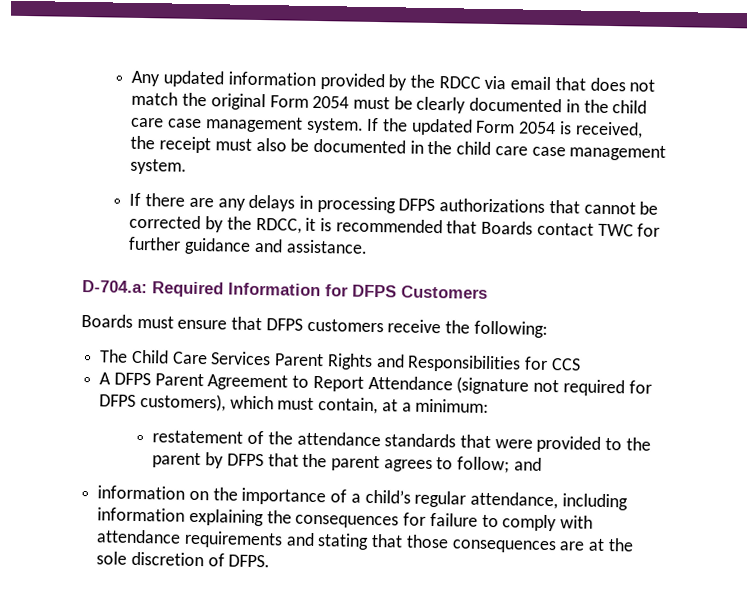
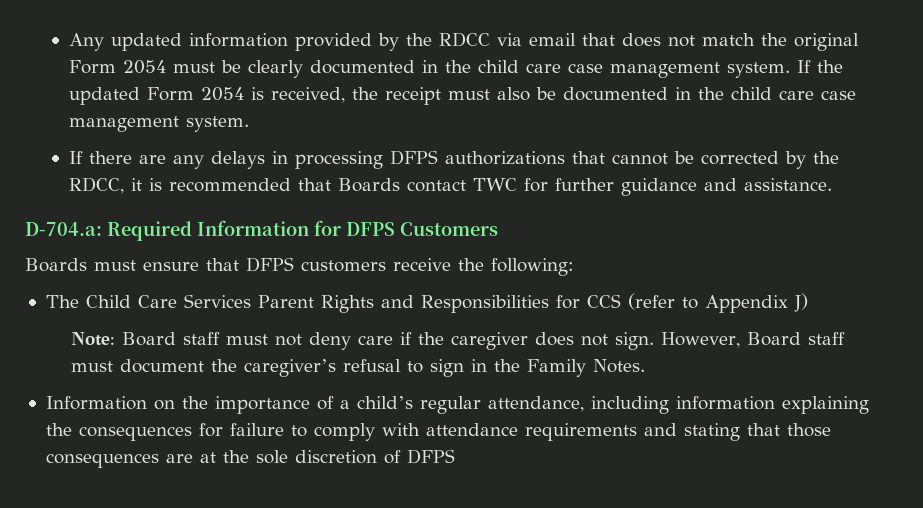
- The Child Care Services Parent Rights and Responsibilities for CCS
- A DFPS Parent Agreement to Report Attendance (signature not required for DFPS customers), which must contain, at a minimum:
- restatement of the attendance standards that were provided to the parent by DFPS that the parent agrees to follow; and
- information on the importance of a child’s regular attendance, including information explaining the consequences for failure to comply with attendance requirements and stating that those consequences are at the sole discretion of DFPS.
+ The Child Care Services Parent Rights and Responsibilities for CCS (refer to Appendix J)
+ Note: Board staff must not deny care if the caregiver does not sign. However, Board staff must document the caregiver’s refusal to sign in the Family Notes.
+ Information on the importance of a child’s regular attendance, including information explaining the consequences for failure to comply with attendance requirements and stating that those consequences are at the sole discretion of DFPS

